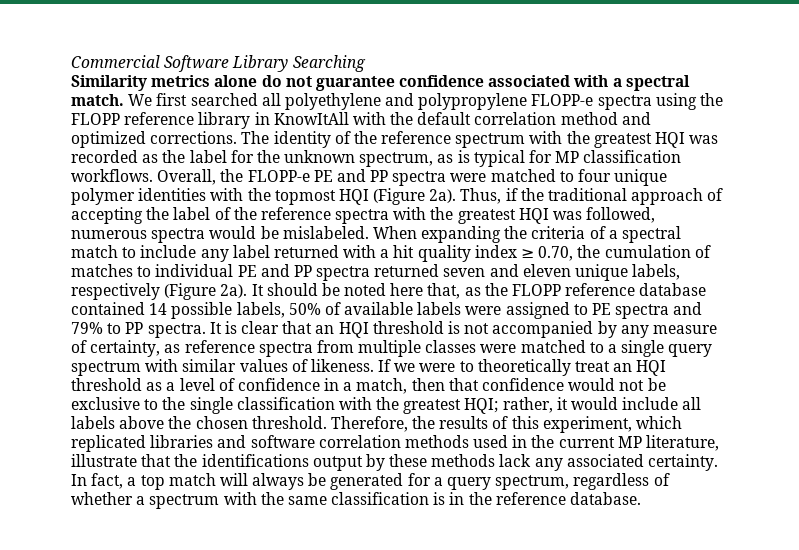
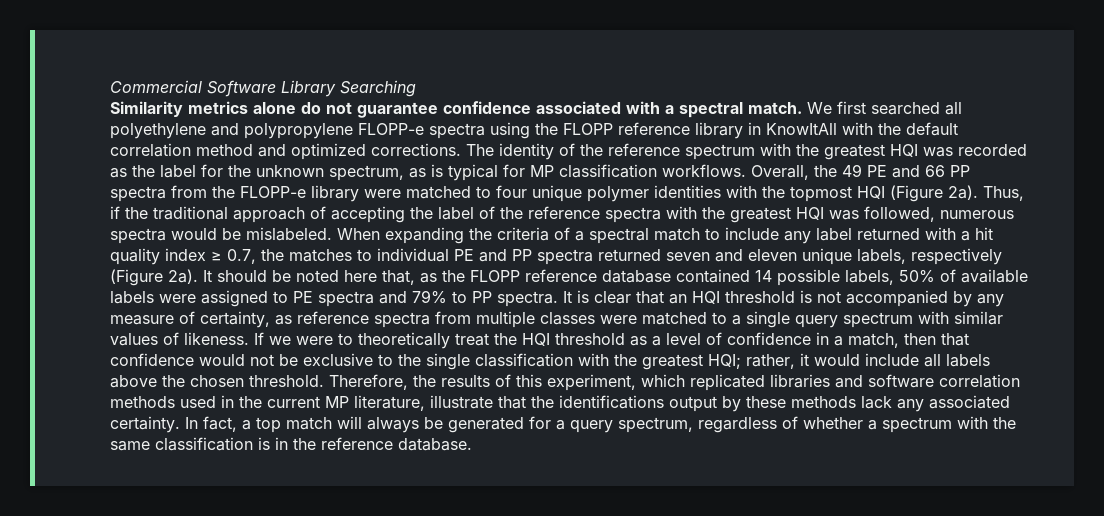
- Overall, the FLOPP-e PE and PP spectra were matched to four unique polymer identities with the topmost HQI (Figure 2a).
+ Overall, the 49 PE and 66 PP spectra from the FLOPP-e library were matched to four unique polymer identities with the topmost HQI (Figure 2a).
- When expanding the criteria of a spectral match to include any label returned with a hit quality index ≥ 0.70, the cumulation of matches to individual PE and PP spectra returned seven and eleven unique labels, respectively (Figure 2a).
+ When expanding the criteria of a spectral match to include any label returned with a hit quality index ≥ 0.7, the matches to individual PE and PP spectra returned seven and eleven unique labels, respectively (Figure 2a).
- If we were to theoretically treat an HQI threshold as a level of confidence in a match, then that confidence would not be exclusive to the single classification with the greatest HQI; rather, it would include all labels above the chosen threshold.
+ If we were to theoretically treat the HQI threshold as a level of confidence in a match, then that confidence would not be exclusive to the single classification with the greatest HQI; rather, it would include all labels above the chosen threshold.

